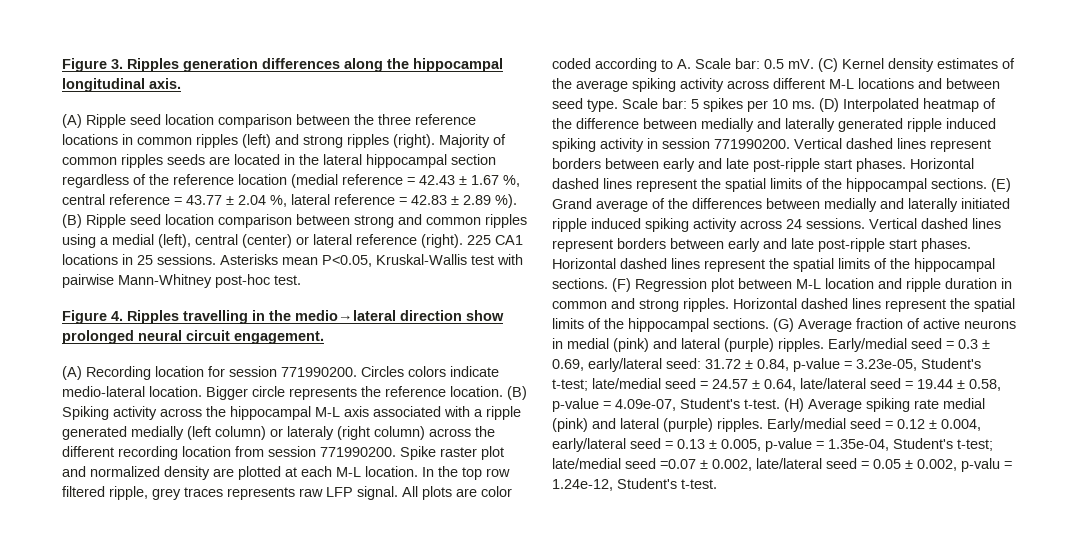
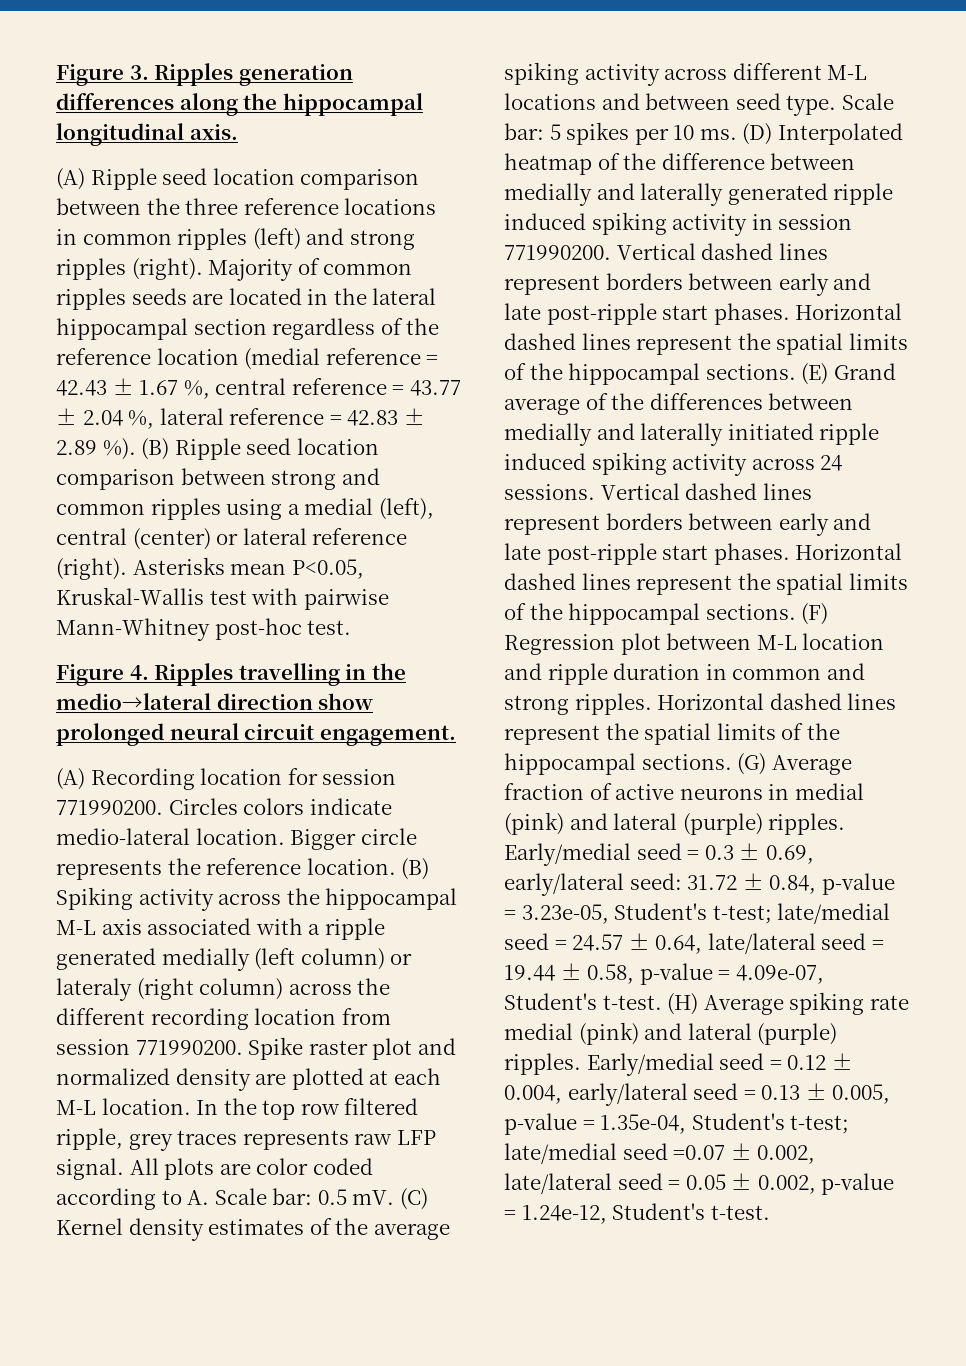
- 225 CA1 locations in 25 sessions.
- Early/medial seed = 0.12 ± 0.004, early/lateral seed = 0.13 ± 0.005, p-value = 1.35e-04, Student's t-test; late/medial seed =0.07 ± 0.002, late/lateral seed = 0.05 ± 0.002, p-valu = 1.24e-12, Student's t-test.
+ Early/medial seed = 0.12 ± 0.004, early/lateral seed = 0.13 ± 0.005, p-value = 1.35e-04, Student's t-test; late/medial seed =0.07 ± 0.002, late/lateral seed = 0.05 ± 0.002, p-value = 1.24e-12, Student's t-test.

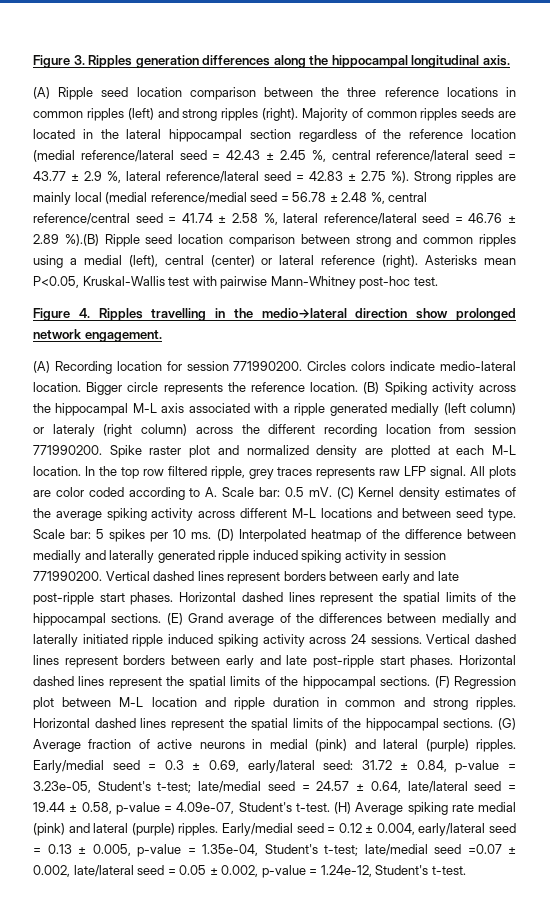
- Majority of common ripples seeds are located in the lateral hippocampal section regardless of the reference location (medial reference = 42.43 ± 1.67 %, central reference = 43.77 ± 2.04 %, lateral reference = 42.83 ± 2.89 %). (B) Ripple seed location comparison between strong and common ripples using a medial (left), central (center) or lateral reference (right).
+ Majority of common ripples seeds are located in the lateral hippocampal section regardless of the reference location (medial reference/lateral seed = 42.43 ± 2.45 %, central reference/lateral seed = 43.77 ± 2.9 %, lateral reference/lateral seed = 42.83 ± 2.75 %). Strong ripples are mainly local (medial reference/medial seed = 56.78 ± 2.48 %, central reference/central seed = 41.74 ± 2.58 %, lateral reference/lateral seed = 46.76 ± 2.89 %).(B) Ripple seed location comparison between strong and common ripples using a medial (left), central (center) or lateral reference (right).
- Figure 4. Ripples travelling in the medio→lateral direction show prolonged neural circuit engagement.
+ Figure 4. Ripples travelling in the medio→lateral direction show prolonged network engagement.

